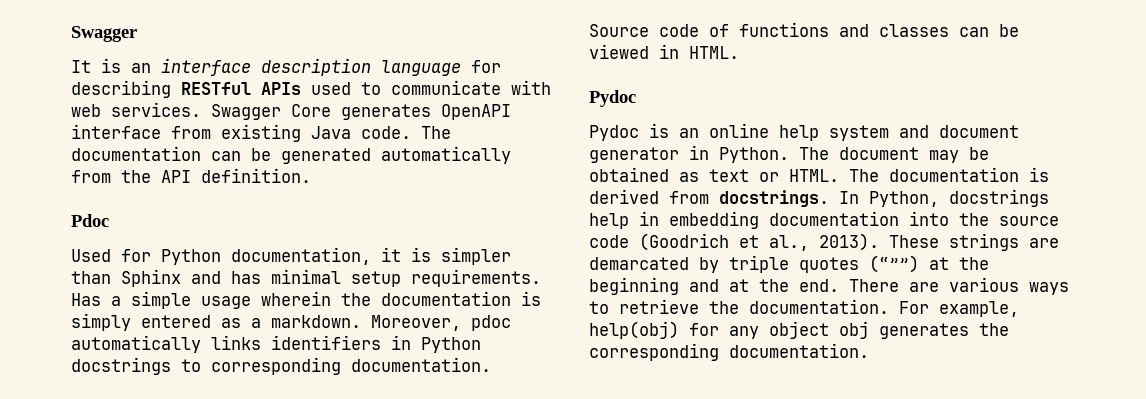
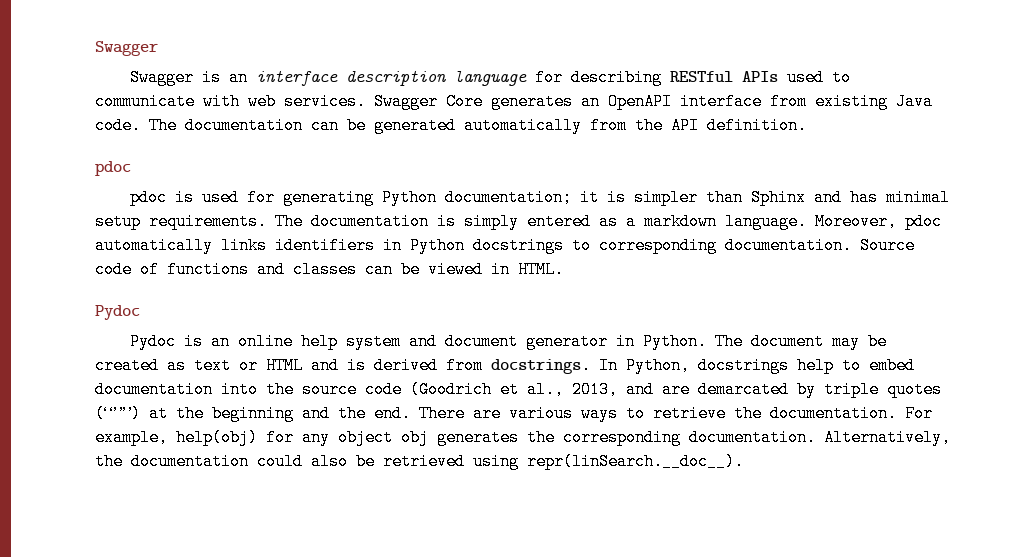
- It is an interface description language for describing RESTful APIs used to communicate with web services.
+ Swagger is an interface description language for describing RESTful APIs used to communicate with web services.
- Swagger Core generates OpenAPI interface from existing Java code.
+ Swagger Core generates an OpenAPI interface from existing Java code.
  The documentation can be generated automatically from the API definition.
- Pdoc
- Used for Python documentation, it is simpler than Sphinx and has minimal setup requirements.
+ pdoc
+ pdoc is used for generating Python documentation; it is simpler than Sphinx and has minimal setup requirements.
- Has a simple usage wherein the documentation is simply entered as a markdown.
+ The documentation is simply entered as a markdown language.
- The document may be obtained as text or HTML. The documentation is derived from docstrings.
+ The document may be created as text or HTML and is derived from docstrings.
- In Python, docstrings help in embedding documentation into the source code (Goodrich et al., 2013). These strings are demarcated by triple quotes (“””) at the beginning and at the end.
+ In Python, docstrings help to embed documentation into the source code (Goodrich et al., 2013, and are demarcated by triple quotes (“””) at the beginning and the end.
+ Alternatively, the documentation could also be retrieved using repr(linSearch.__doc__).

